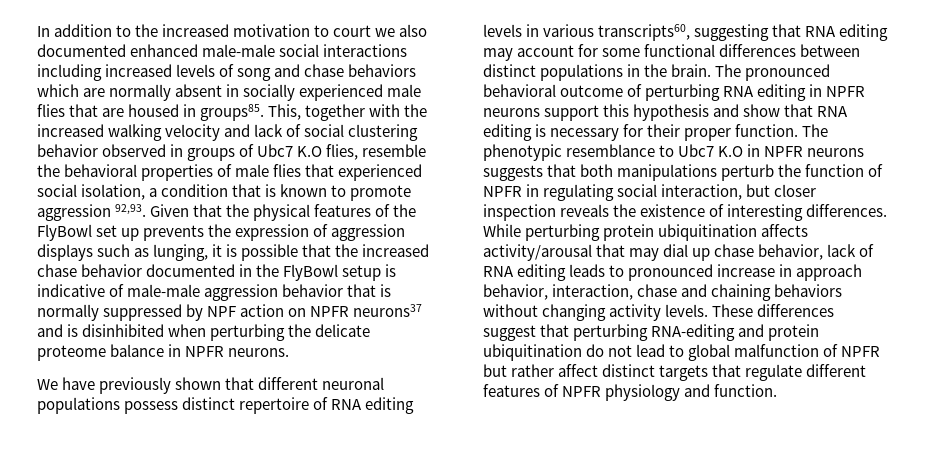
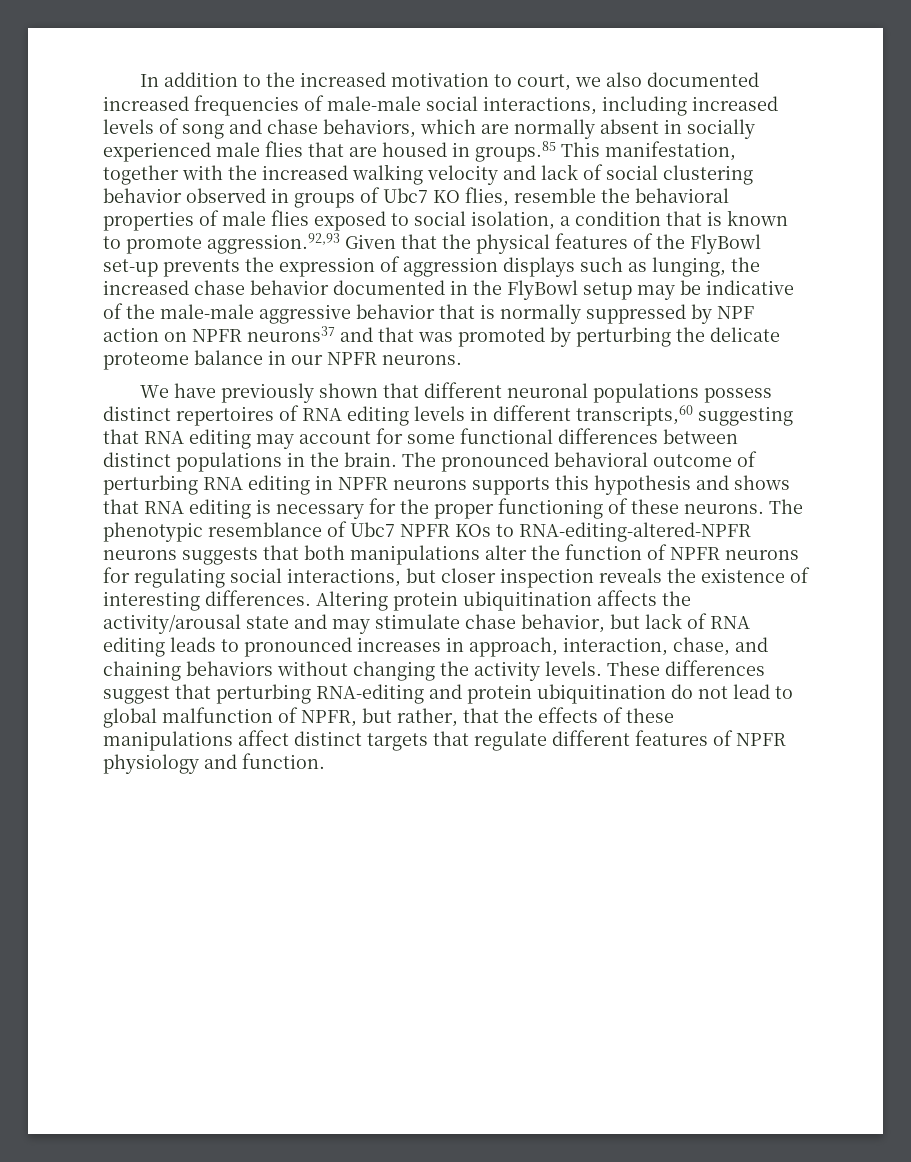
- In addition to the increased motivation to court we also documented enhanced male-male social interactions including increased levels of song and chase behaviors which are normally absent in socially experienced male flies that are housed in groups85. This, together with the increased walking velocity and lack of social clustering behavior observed in groups of Ubc7 K.O flies, resemble the behavioral properties of male flies that experienced social isolation, a condition that is known to promote aggression 92,93. Given that the physical features of the FlyBowl set up prevents the expression of aggression displays such as lunging, it is possible that the increased chase behavior documented in the FlyBowl setup is indicative of male-male aggression behavior that is normally suppressed by NPF action on NPFR neurons37 and is disinhibited when perturbing the delicate proteome balance in NPFR neurons.
+ In addition to the increased motivation to court, we also documented increased frequencies of male-male social interactions, including increased levels of song and chase behaviors, which are normally absent in socially experienced male flies that are housed in groups.85 This manifestation, together with the increased walking velocity and lack of social clustering behavior observed in groups of Ubc7 KO flies, resemble the behavioral properties of male flies exposed to social isolation, a condition that is known to promote aggression.92,93 Given that the physical features of the FlyBowl set-up prevents the expression of aggression displays such as lunging, the increased chase behavior documented in the FlyBowl setup may be indicative of the male-male aggressive behavior that is normally suppressed by NPF action on NPFR neurons37 and that was promoted by perturbing the delicate proteome balance in our NPFR neurons.
- We have previously shown that different neuronal populations possess distinct repertoire of RNA editing levels in various transcripts60, suggesting that RNA editing may account for some functional differences between distinct populations in the brain.
+ We have previously shown that different neuronal populations possess distinct repertoires of RNA editing levels in different transcripts,60 suggesting that RNA editing may account for some functional differences between distinct populations in the brain.
- The pronounced behavioral outcome of perturbing RNA editing in NPFR neurons support this hypothesis and show that RNA editing is necessary for their proper function. The phenotypic resemblance to Ubc7 K.O in NPFR neurons suggests that both manipulations perturb the function of NPFR in regulating social interaction, but closer inspection reveals the existence of interesting differences.
+ The pronounced behavioral outcome of perturbing RNA editing in NPFR neurons supports this hypothesis and shows that RNA editing is necessary for the proper functioning of these neurons. The phenotypic resemblance of Ubc7 NPFR KOs to RNA-editing-altered-NPFR neurons suggests that both manipulations alter the function of NPFR neurons for regulating social interactions, but closer inspection reveals the existence of interesting differences.
- While perturbing protein ubiquitination affects activity/arousal that may dial up chase behavior, lack of RNA editing leads to pronounced increase in approach behavior, interaction, chase and chaining behaviors without changing activity levels.
+ Altering protein ubiquitination affects the activity/arousal state and may stimulate chase behavior, but lack of RNA editing leads to pronounced increases in approach, interaction, chase, and chaining behaviors without changing the activity levels.
- These differences suggest that perturbing RNA-editing and protein ubiquitination do not lead to global malfunction of NPFR but rather affect distinct targets that regulate different features of NPFR physiology and function.
+ These differences suggest that perturbing RNA-editing and protein ubiquitination do not lead to global malfunction of NPFR, but rather, that the effects of these manipulations affect distinct targets that regulate different features of NPFR physiology and function.

